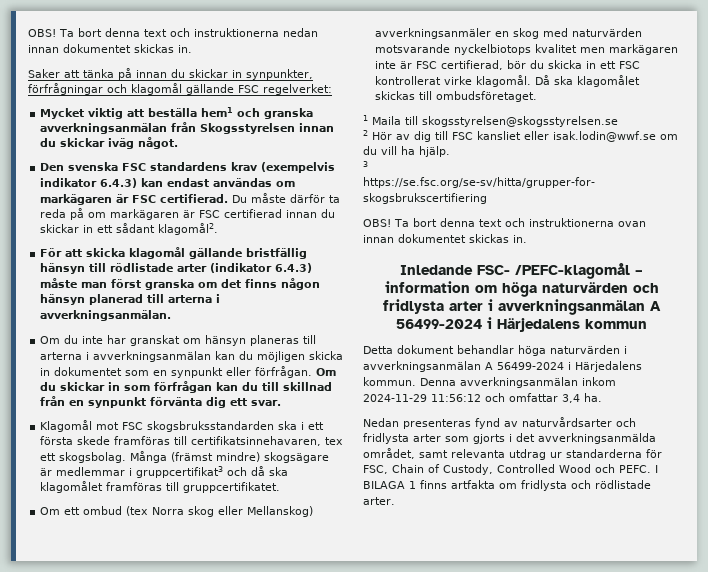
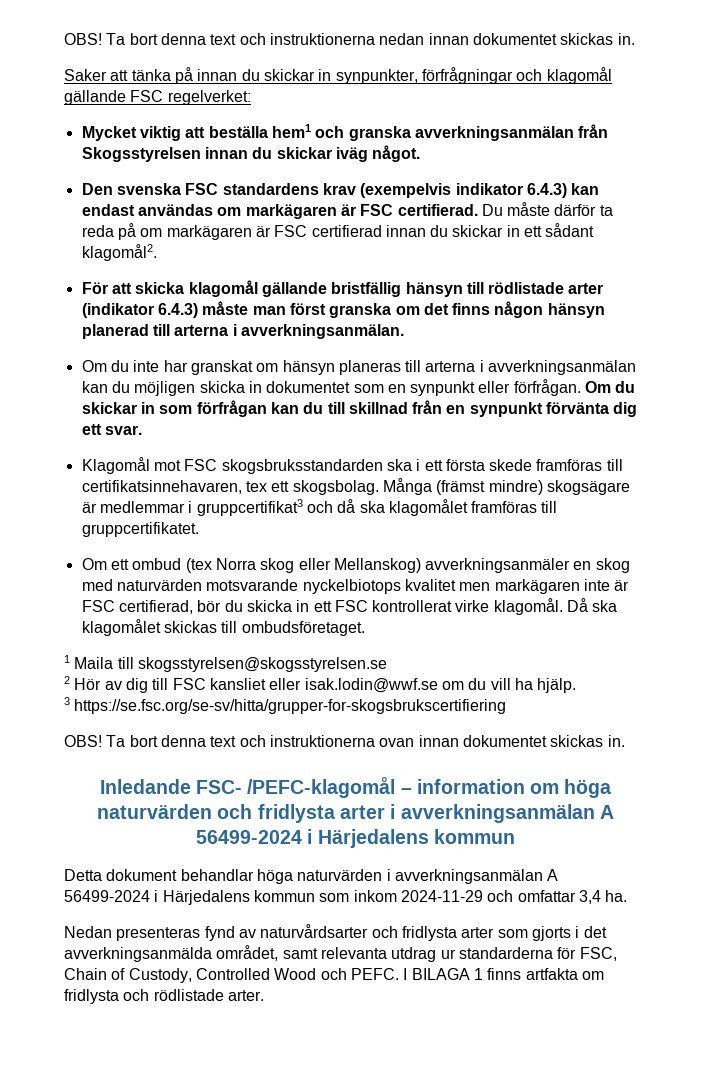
- Detta dokument behandlar höga naturvärden i avverkningsanmälan A 56499-2024 i Härjedalens kommun. Denna avverkningsanmälan inkom 2024-11-29 11:56:12 och omfattar 3,4 ha.
+ Detta dokument behandlar höga naturvärden i avverkningsanmälan A 56499-2024 i Härjedalens kommun som inkom 2024-11-29 och omfattar 3,4 ha.

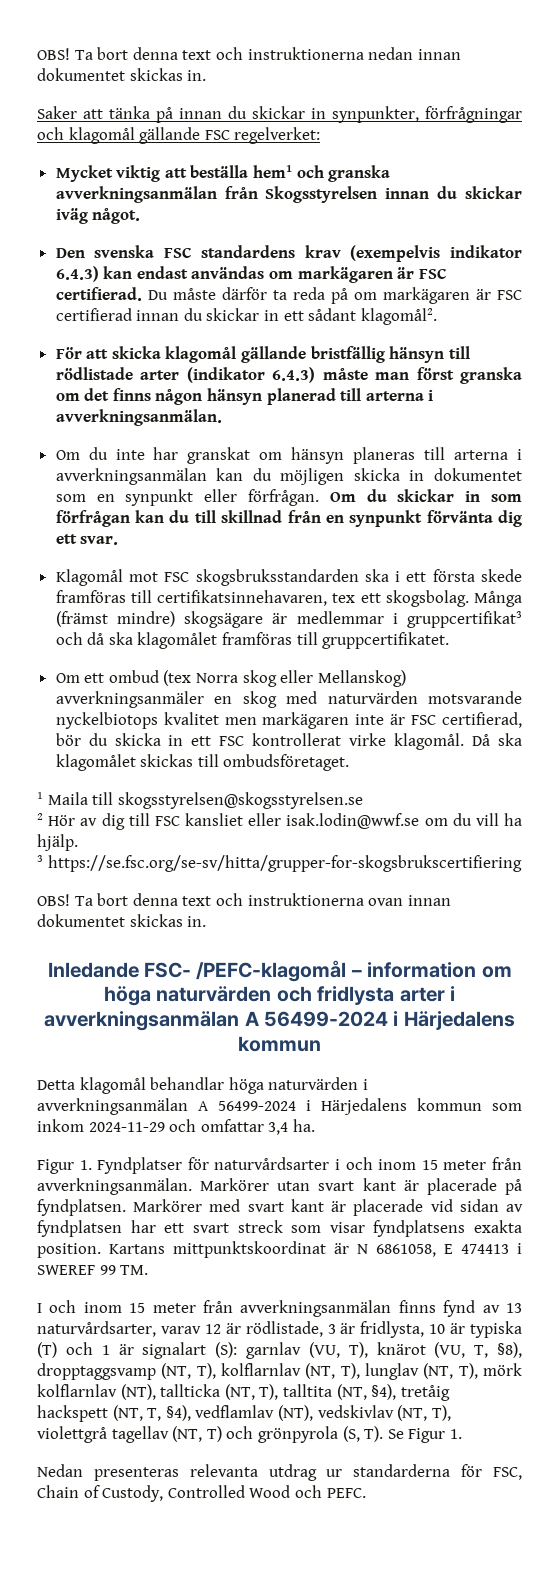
- Detta dokument behandlar höga naturvärden i avverkningsanmälan A 56499-2024 i Härjedalens kommun som inkom 2024-11-29 och omfattar 3,4 ha.
+ Detta klagomål behandlar höga naturvärden i avverkningsanmälan A 56499-2024 i Härjedalens kommun som inkom 2024-11-29 och omfattar 3,4 ha.
- Nedan presenteras fynd av naturvårdsarter och fridlysta arter som gjorts i det avverkningsanmälda området, samt relevanta utdrag ur standarderna för FSC, Chain of Custody, Controlled Wood och PEFC. I BILAGA 1 finns artfakta om fridlysta och rödlistade arter.
+ Figur 1. Fyndplatser för naturvårdsarter i och inom 15 meter från avverkningsanmälan. Markörer utan svart kant är placerade på fyndplatsen. Markörer med svart kant är placerade vid sidan av fyndplatsen har ett svart streck som visar fyndplatsens exakta position. Kartans mittpunktskoordinat är N 6861058, E 474413 i SWEREF 99 TM.
+ I och inom 15 meter från avverkningsanmälan finns fynd av 13 naturvårdsarter, varav 12 är rödlistade, 3 är fridlysta, 10 är typiska (T) och 1 är signalart (S): garnlav (VU, T), knärot (VU, T, §8), dropptaggsvamp (NT, T), kolflarnlav (NT, T), lunglav (NT, T), mörk kolflarnlav (NT), tallticka (NT, T), talltita (NT, §4), tretåig hackspett (NT, T, §4), vedflamlav (NT), vedskivlav (NT, T), violettgrå tagellav (NT, T) och grönpyrola (S, T). Se Figur 1.
+ Nedan presenteras relevanta utdrag ur standarderna för FSC, Chain of Custody, Controlled Wood och PEFC.

